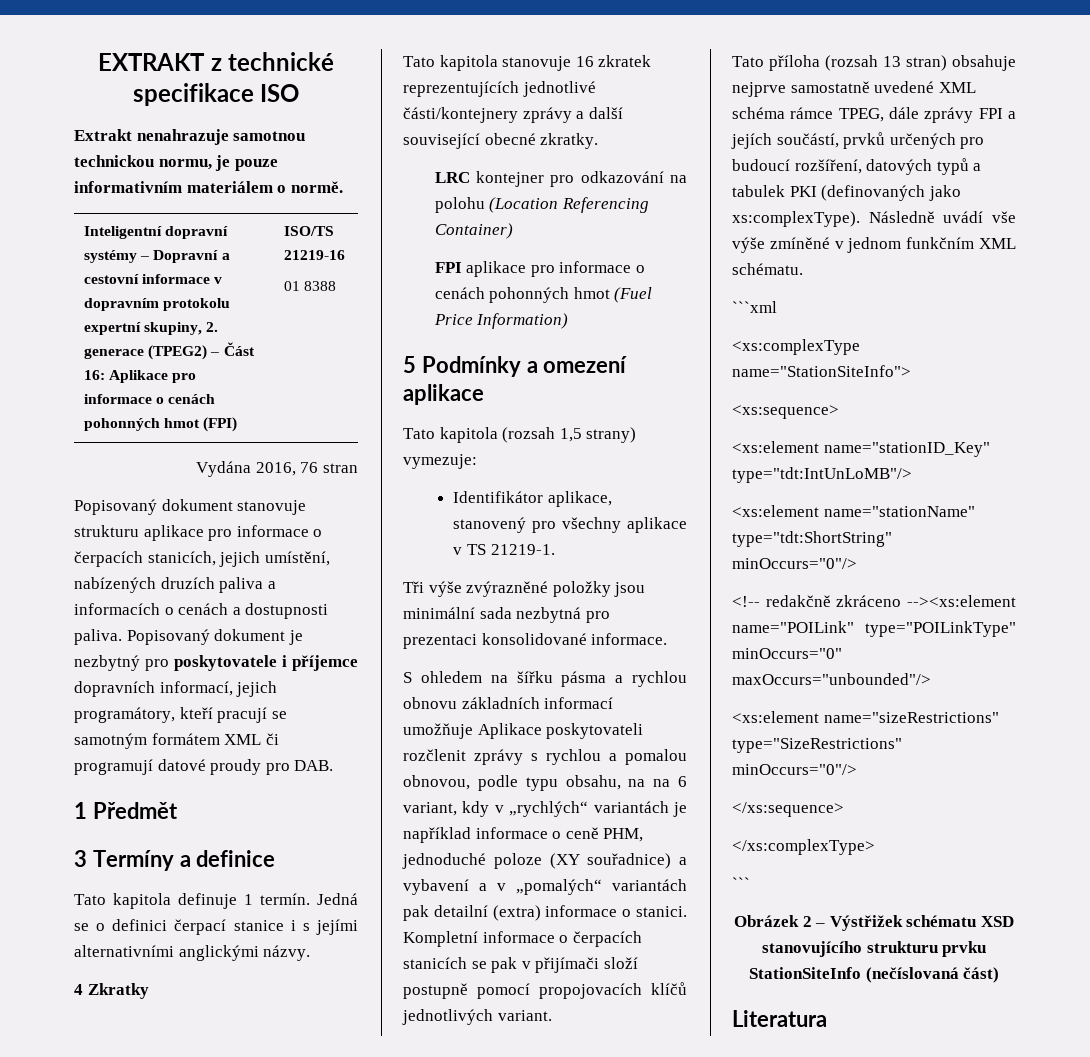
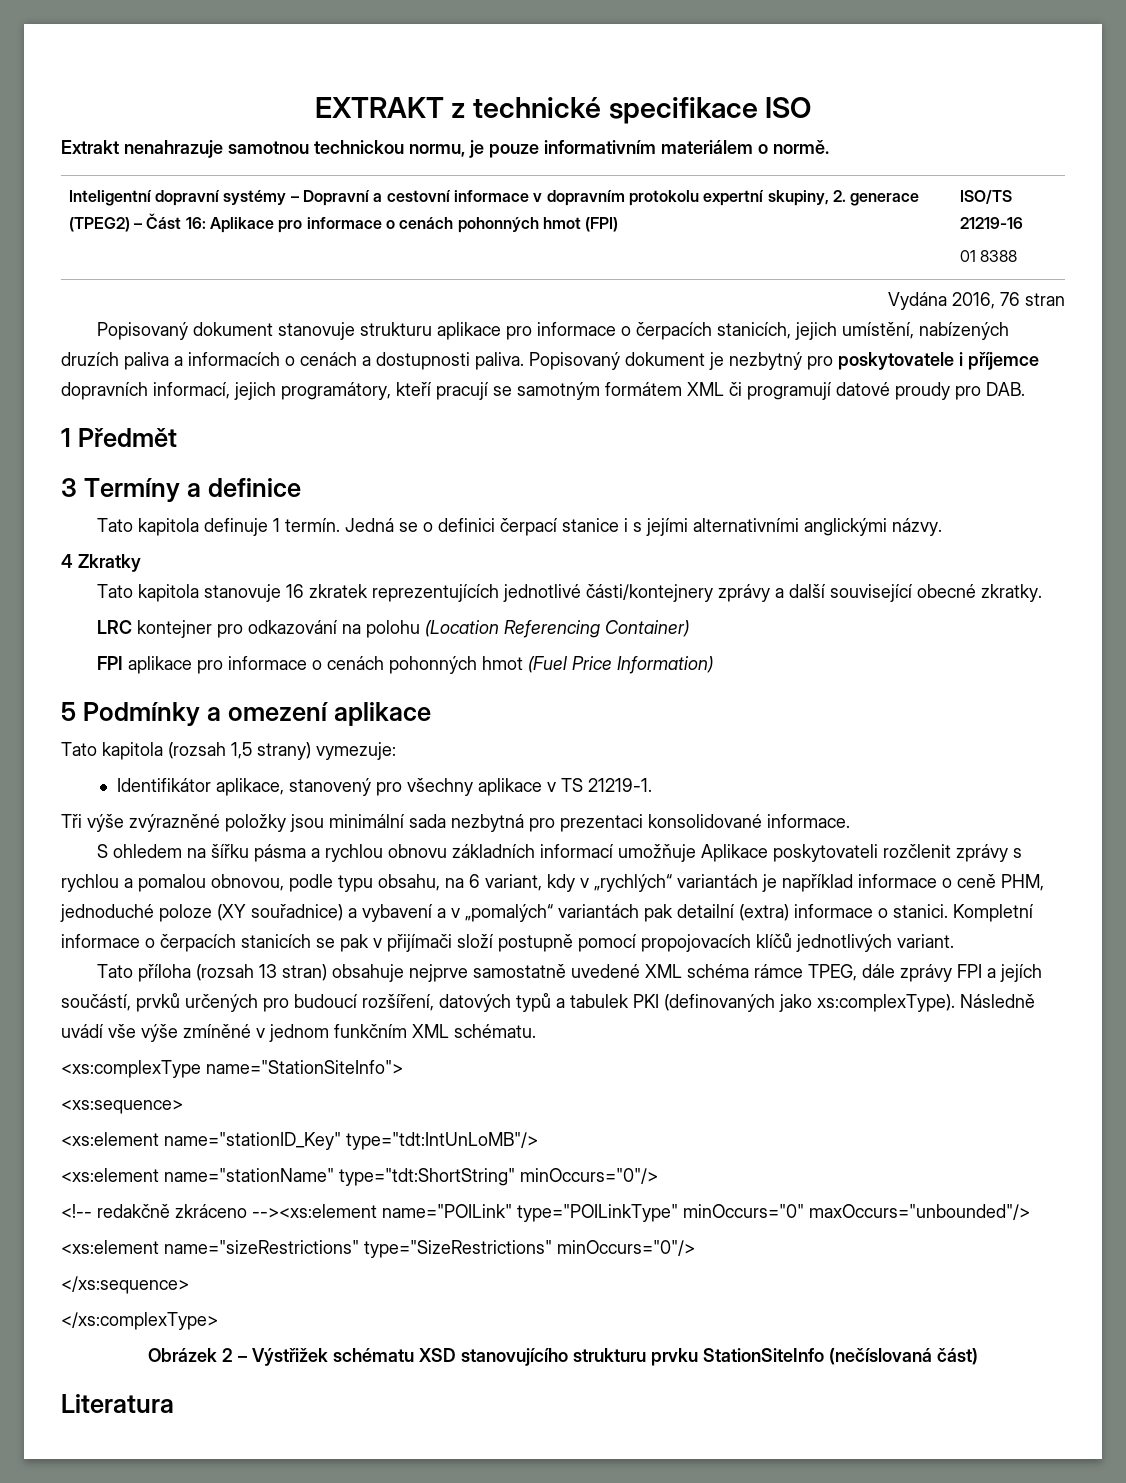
- S ohledem na šířku pásma a rychlou obnovu základních informací umožňuje Aplikace poskytovateli rozčlenit zprávy s rychlou a pomalou obnovou, podle typu obsahu, na na 6 variant, kdy v „rychlých“ variantách je například informace o ceně PHM, jednoduché poloze (XY souřadnice) a vybavení a v „pomalých“ variantách pak detailní (extra) informace o stanici.
+ S ohledem na šířku pásma a rychlou obnovu základních informací umožňuje Aplikace poskytovateli rozčlenit zprávy s rychlou a pomalou obnovou, podle typu obsahu, na 6 variant, kdy v „rychlých“ variantách je například informace o ceně PHM, jednoduché poloze (XY souřadnice) a vybavení a v „pomalých“ variantách pak detailní (extra) informace o stanici.
- ```xml
- ```

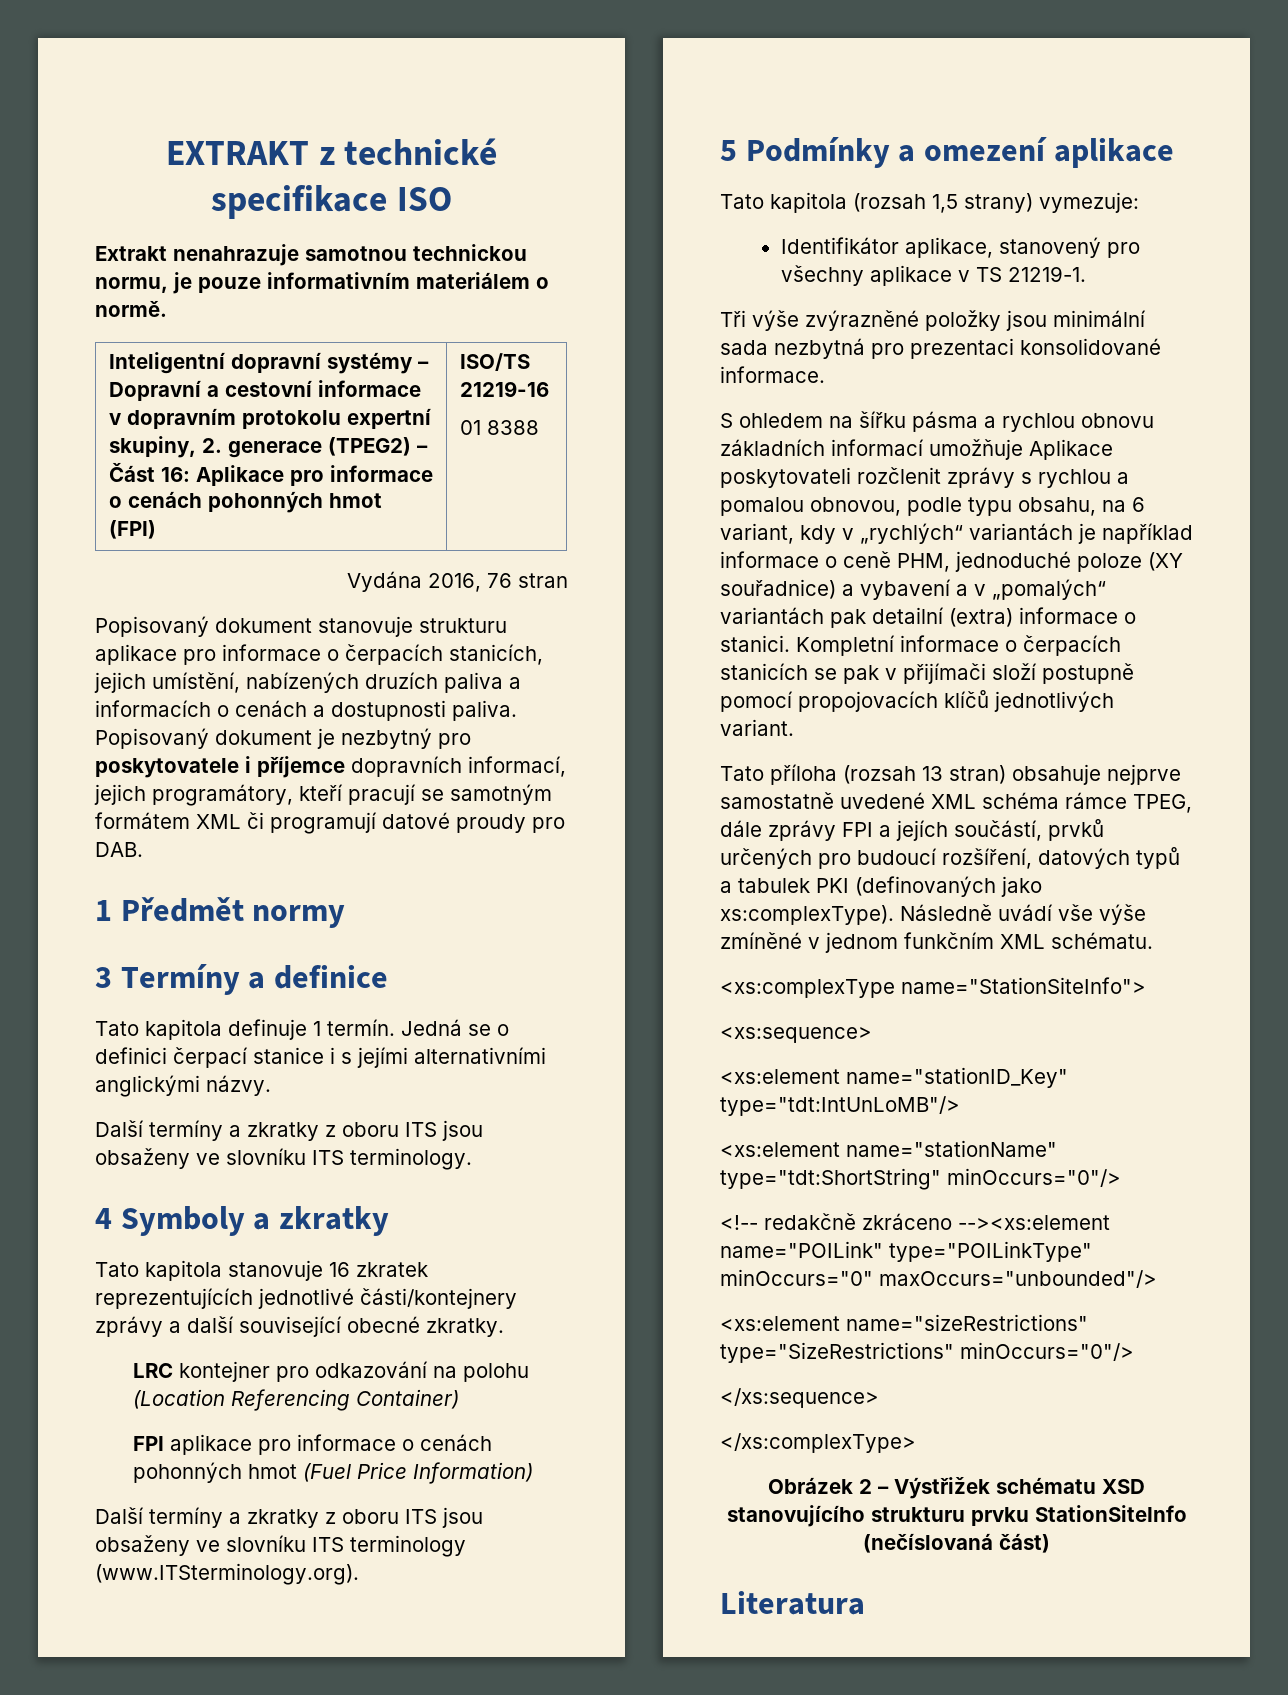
- 1 Předmět
+ 1 Předmět normy
- 4 Zkratky
+ Další termíny a zkratky z oboru ITS jsou obsaženy ve slovníku ITS terminology.
+ 4 Symboly a zkratky
+ Další termíny a zkratky z oboru ITS jsou obsaženy ve slovníku ITS terminology (www.ITSterminology.org).

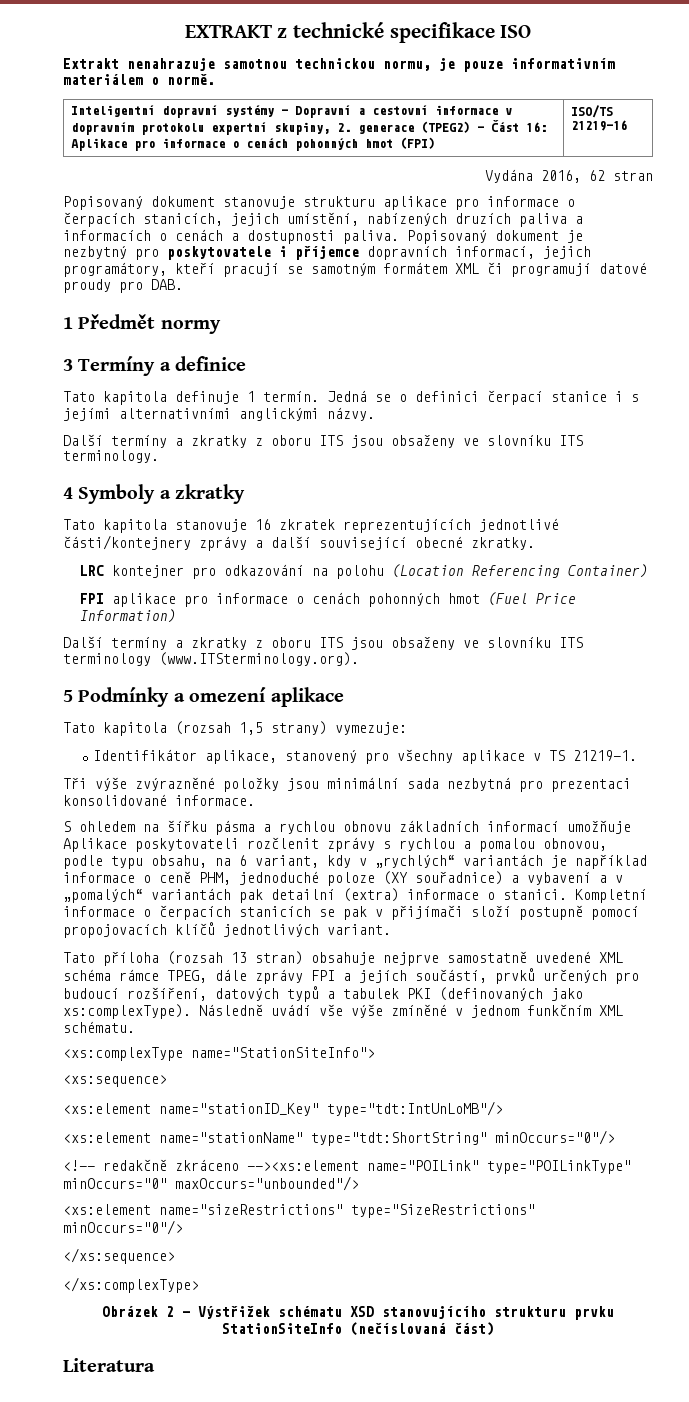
  Inteligentní dopravní systémy – Dopravní a cestovní informace v dopravním protokolu expertní skupiny, 2. generace (TPEG2) – Část 16: Aplikace pro informace o cenách pohonných hmot (FPI) | ISO/TS 21219-16
- 01 8388
- Vydána 2016, 76 stran
+ Vydána 2016, 62 stran

